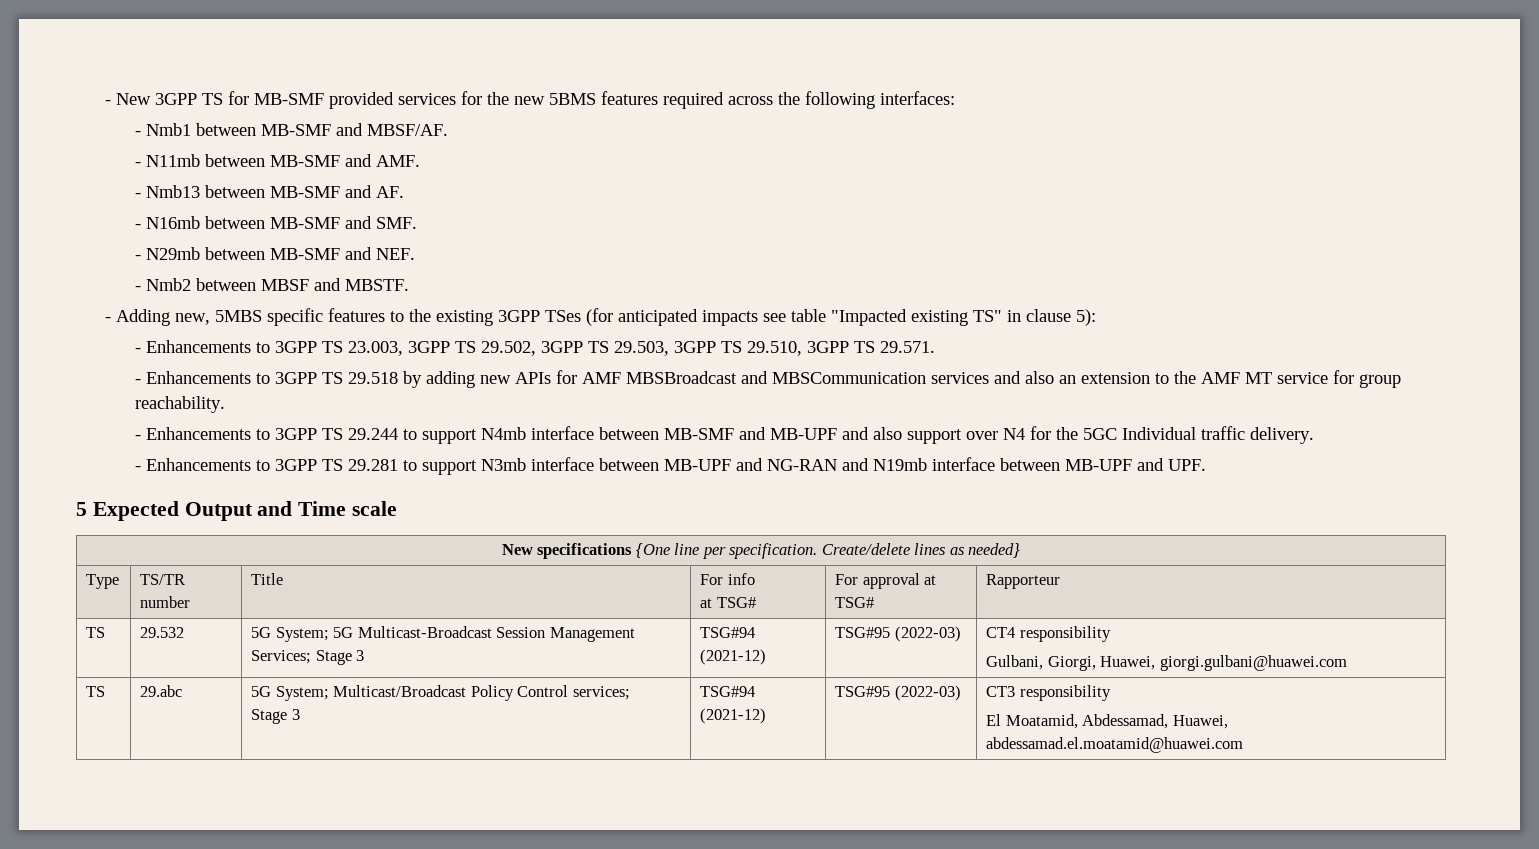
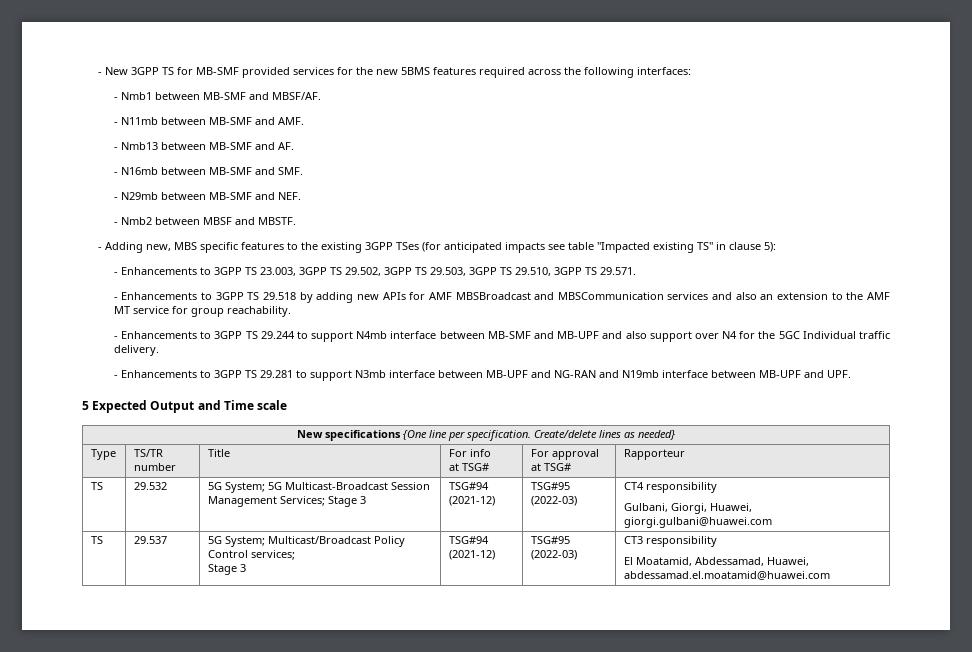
- - Adding new, 5MBS specific features to the existing 3GPP TSes (for anticipated impacts see table "Impacted existing TS" in clause 5):
+ - Adding new, MBS specific features to the existing 3GPP TSes (for anticipated impacts see table "Impacted existing TS" in clause 5):
- TS | 29.abc | 5G System; Multicast/Broadcast Policy Control services;
+ TS | 29.537 | 5G System; Multicast/Broadcast Policy Control services;

